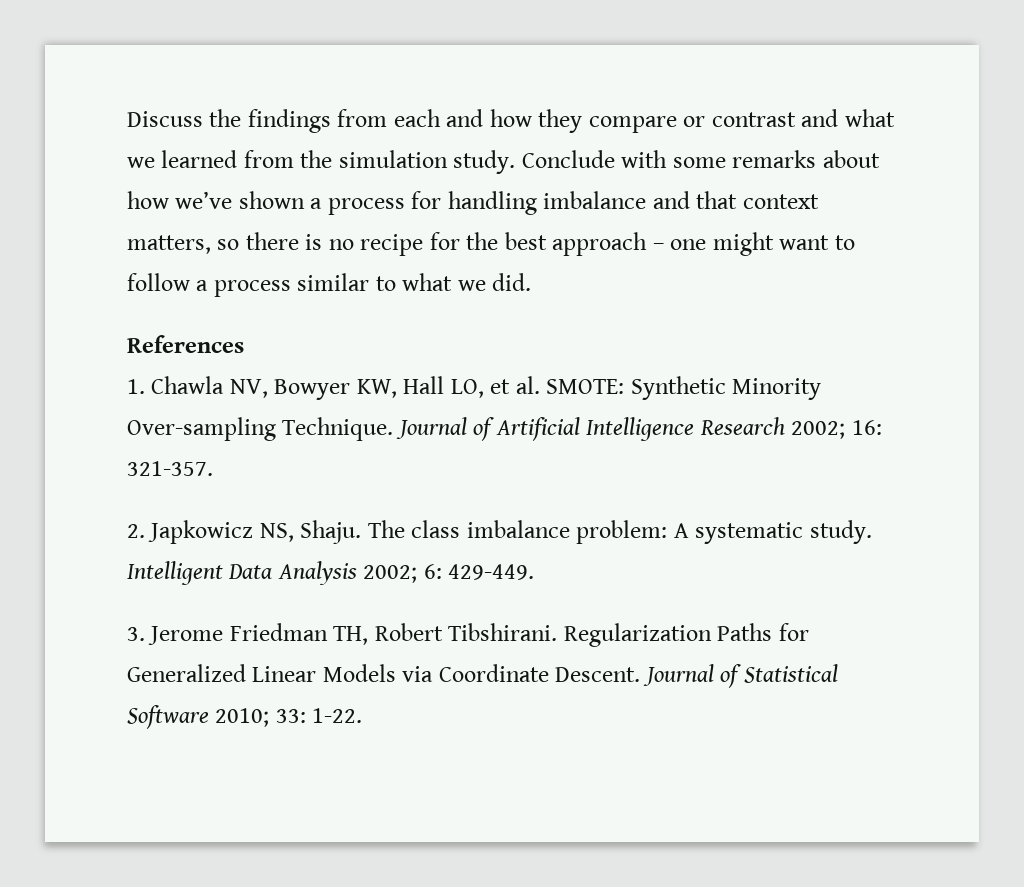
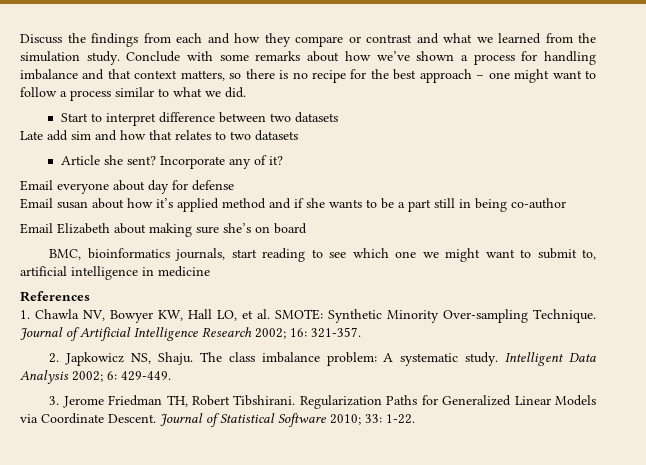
+ Start to interpret difference between two datasets
+ Late add sim and how that relates to two datasets
+ Article she sent? Incorporate any of it?
+ Email everyone about day for defense
+ Email susan about how it’s applied method and if she wants to be a part still in being co-author
+ Email Elizabeth about making sure she’s on board
+ BMC, bioinformatics journals, start reading to see which one we might want to submit to, artificial intelligence in medicine

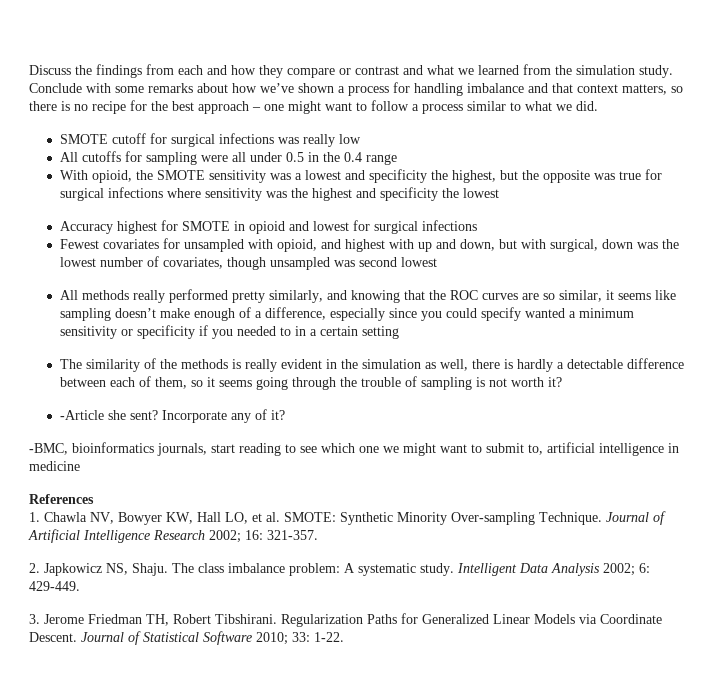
- Start to interpret difference between two datasets
- Late add sim and how that relates to two datasets
- Article she sent?
+ SMOTE cutoff for surgical infections was really low
+ All cutoffs for sampling were all under 0.5 in the 0.4 range
+ With opioid, the SMOTE sensitivity was a lowest and specificity the highest, but the opposite was true for surgical infections where sensitivity was the highest and specificity the lowest
+ Accuracy highest for SMOTE in opioid and lowest for surgical infections
+ Fewest covariates for unsampled with opioid, and highest with up and down, but with surgical, down was the lowest number of covariates, though unsampled was second lowest
+ All methods really performed pretty similarly, and knowing that the ROC curves are so similar, it seems like sampling doesn’t make enough of a difference, especially since you could specify wanted a minimum sensitivity or specificity if you needed to in a certain setting
+ The similarity of the methods is really evident in the simulation as well, there is hardly a detectable difference between each of them, so it seems going through the trouble of sampling is not worth it?
+ -Article she sent?
- Email everyone about day for defense
- Email susan about how it’s applied method and if she wants to be a part still in being co-author
- Email Elizabeth about making sure she’s on board
- BMC, bioinformatics journals, start reading to see which one we might want to submit to, artificial intelligence in medicine
+ -BMC, bioinformatics journals, start reading to see which one we might want to submit to, artificial intelligence in medicine

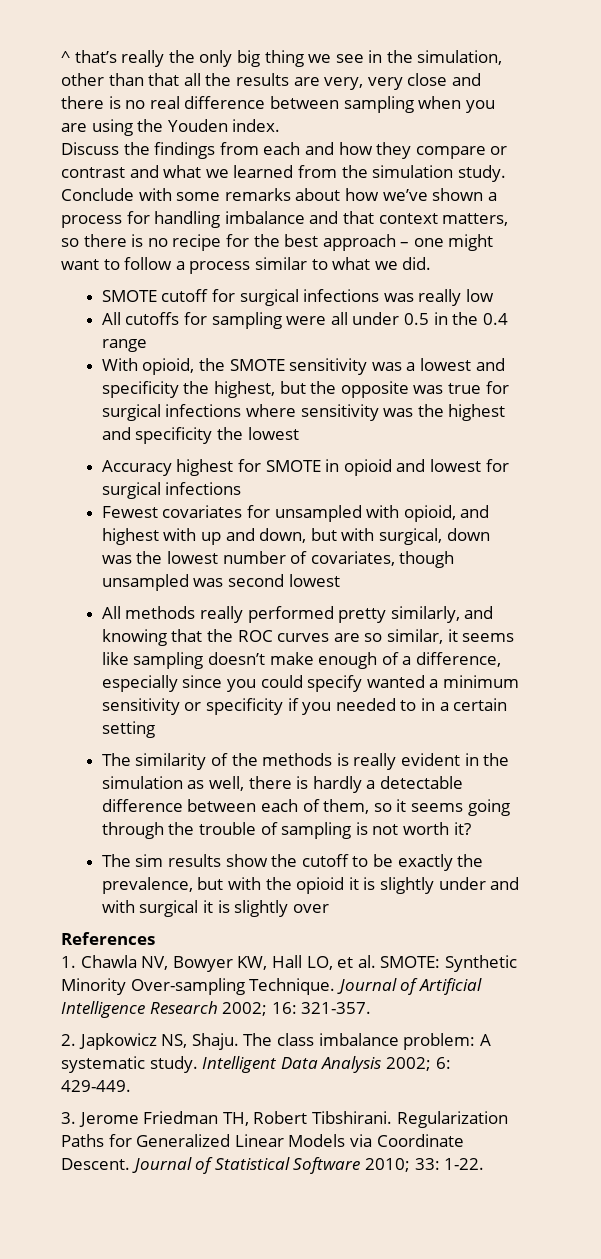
+ ^ that’s really the only big thing we see in the simulation, other than that all the results are very, very close and there is no real difference between sampling when you are using the Youden index.
- -Article she sent? Incorporate any of it?
- -BMC, bioinformatics journals, start reading to see which one we might want to submit to, artificial intelligence in medicine
+ The sim results show the cutoff to be exactly the prevalence, but with the opioid it is slightly under and with surgical it is slightly over

